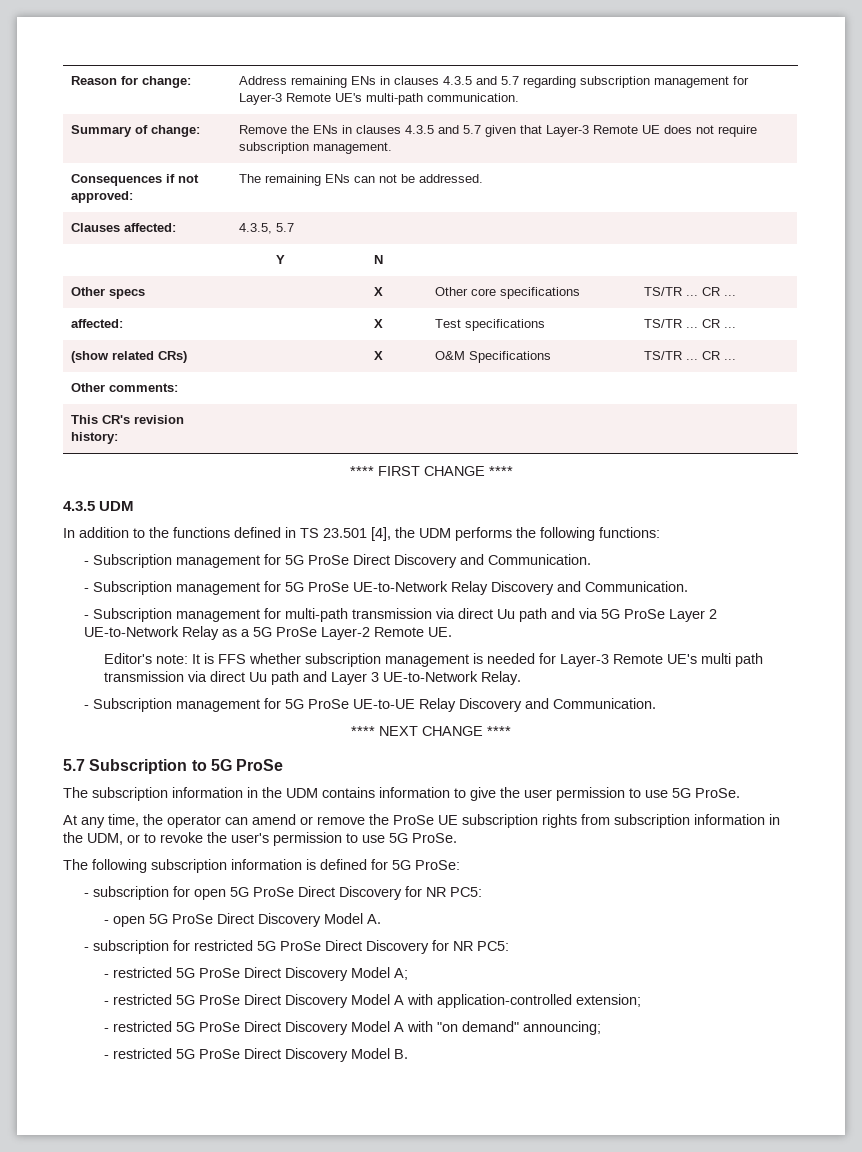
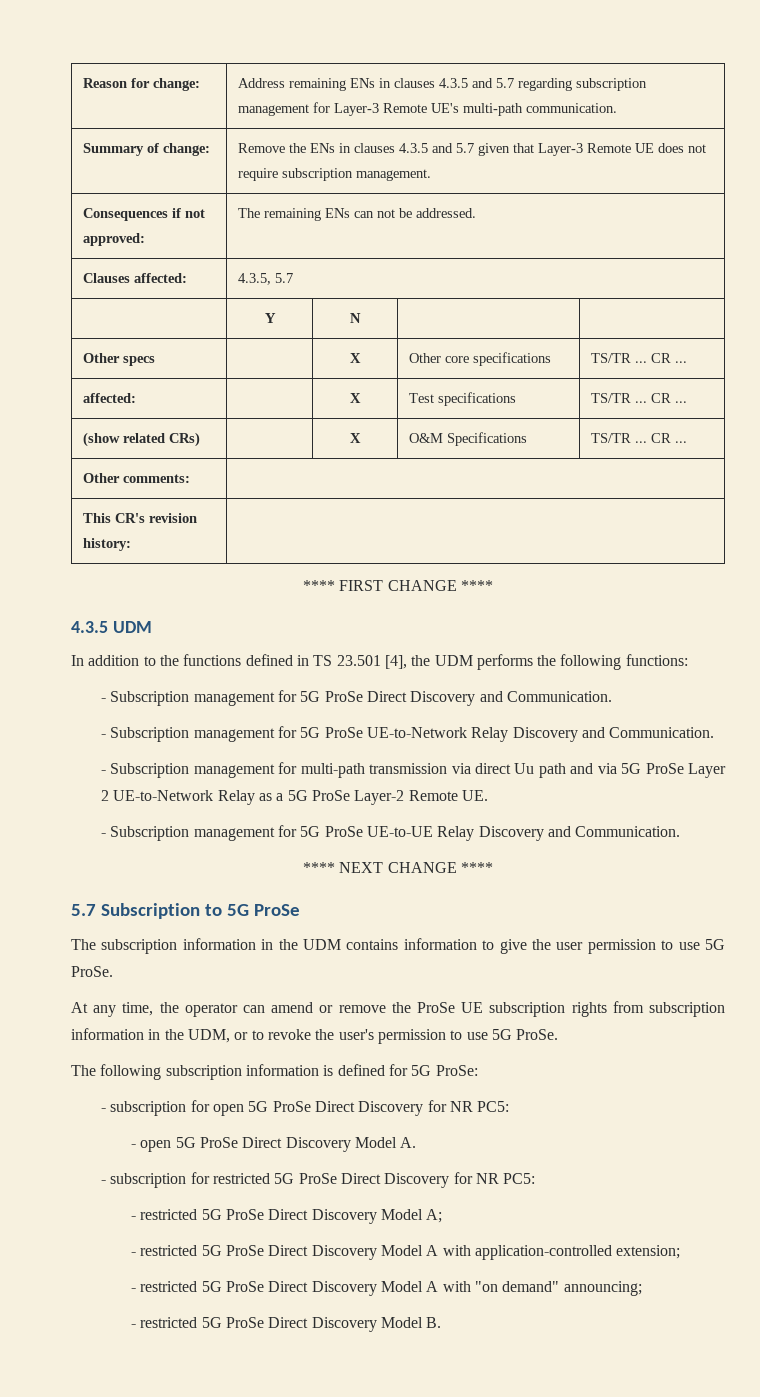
- Editor's note: It is FFS whether subscription management is needed for Layer-3 Remote UE's multi path transmission via direct Uu path and Layer 3 UE-to-Network Relay.

